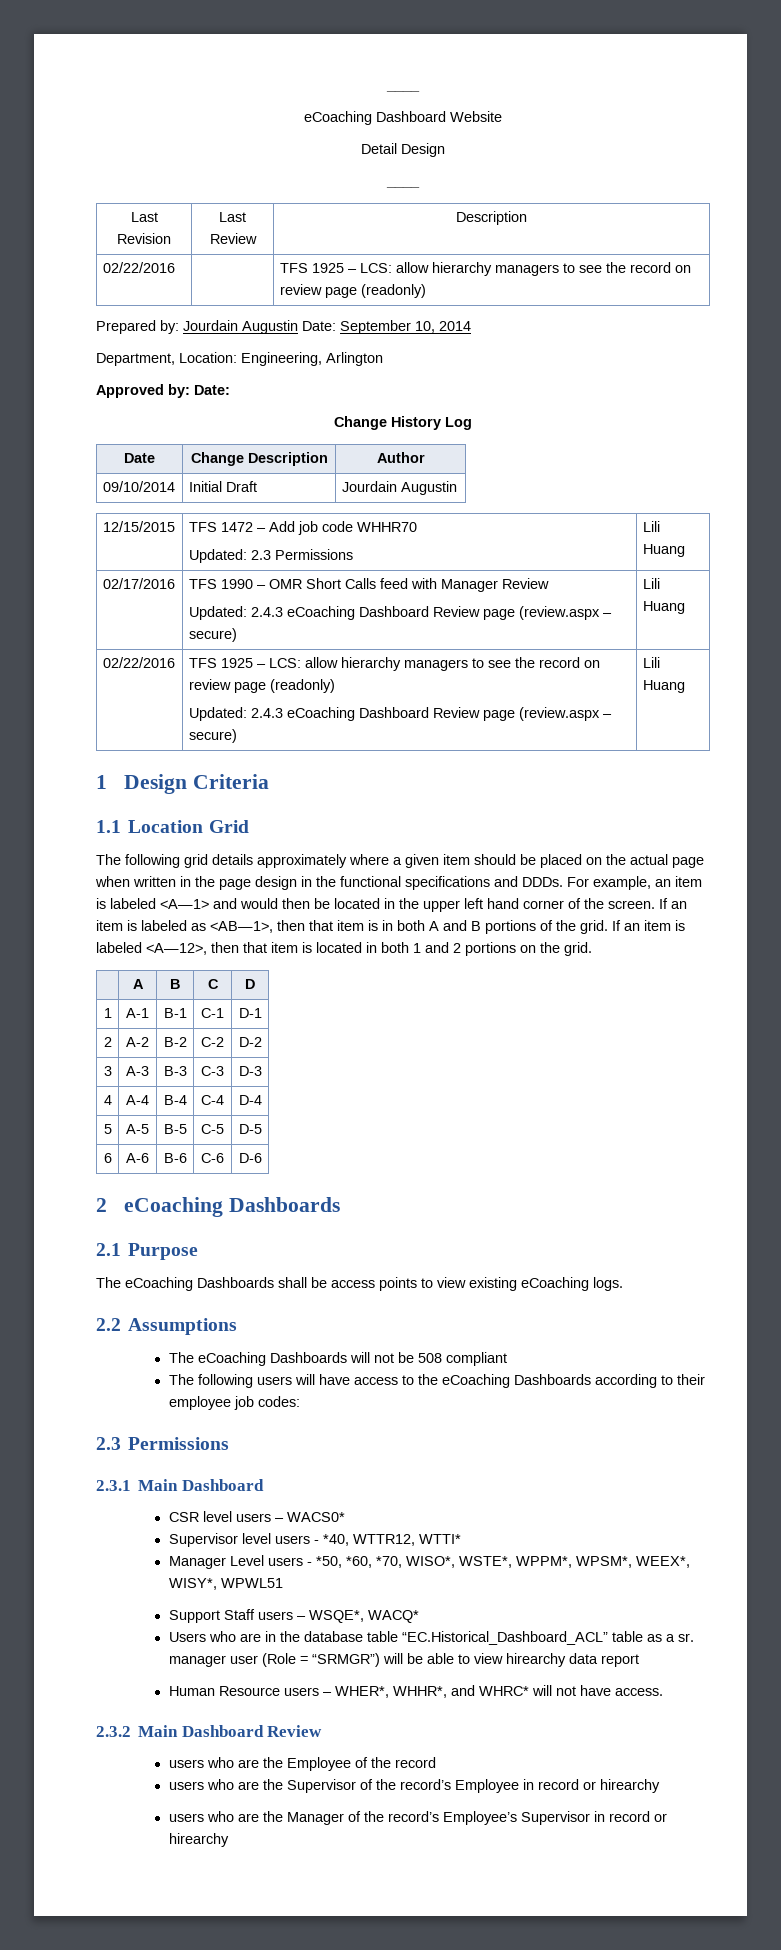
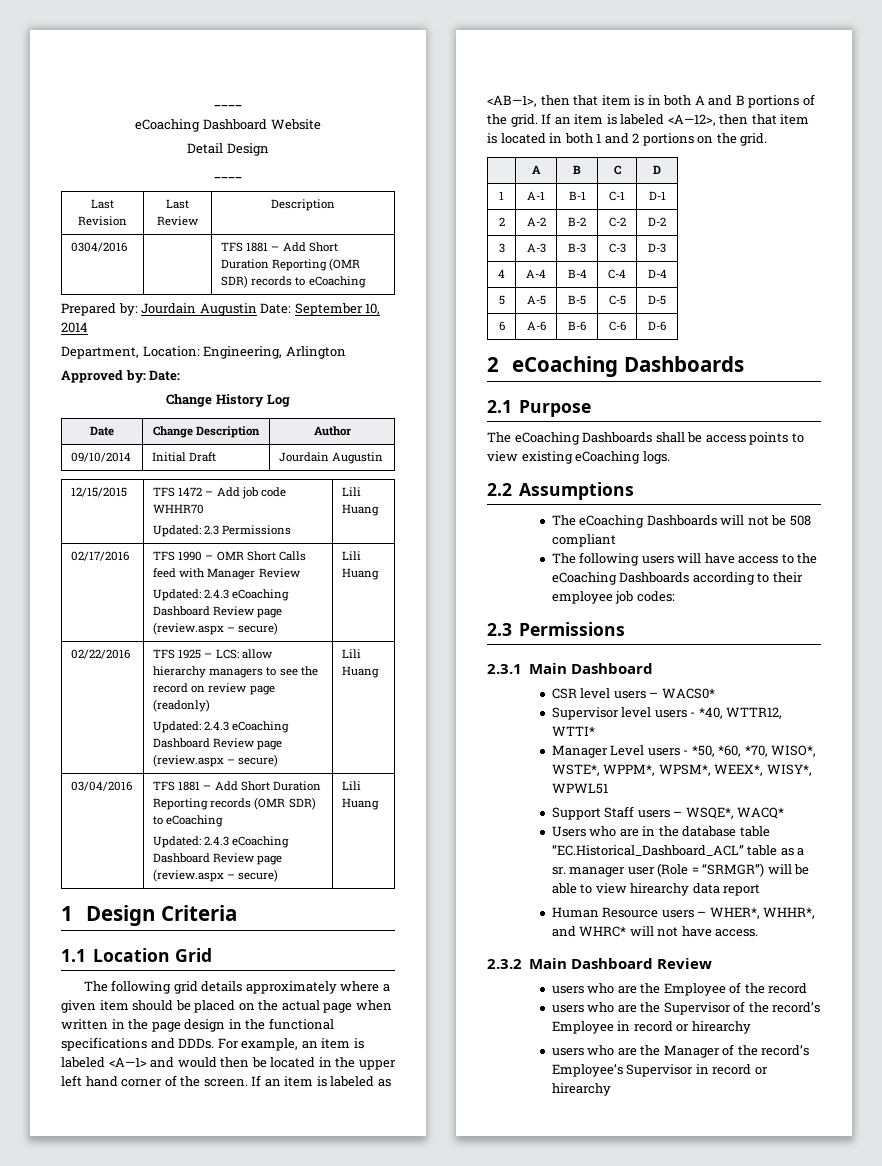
- 02/22/2016 | | TFS 1925 – LCS: allow hierarchy managers to see the record on review page (readonly)
+ 0304/2016 | | TFS 1881 – Add Short Duration Reporting (OMR SDR) records to eCoaching
+ 03/04/2016 | TFS 1881 – Add Short Duration Reporting records (OMR SDR) to eCoaching
+ Updated: 2.4.3 eCoaching Dashboard Review page (review.aspx – secure) | Lili Huang

